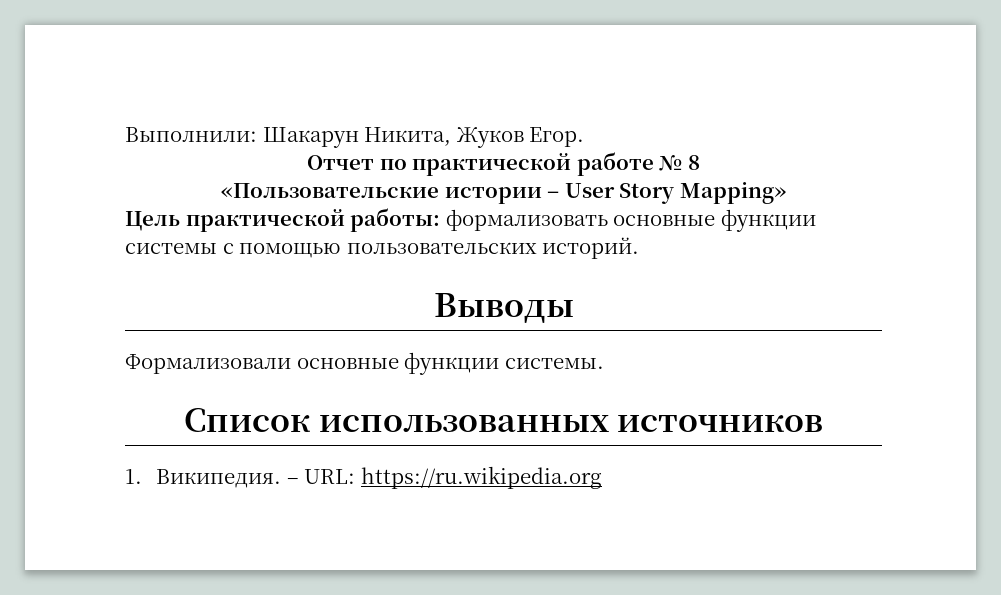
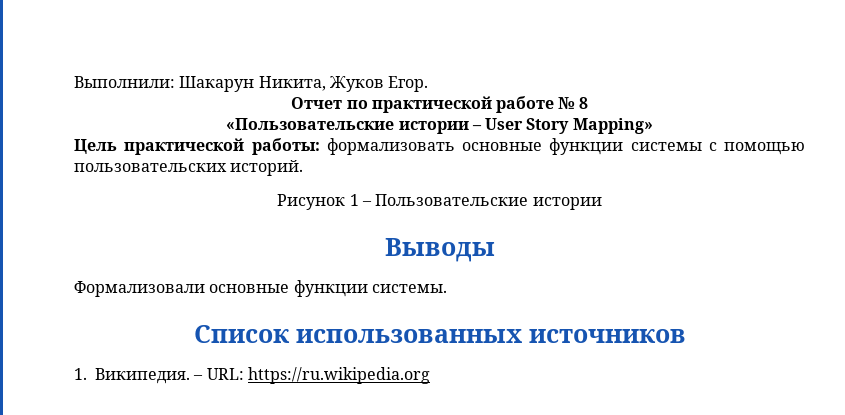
+ Рисунок 1 – Пользовательские истории

